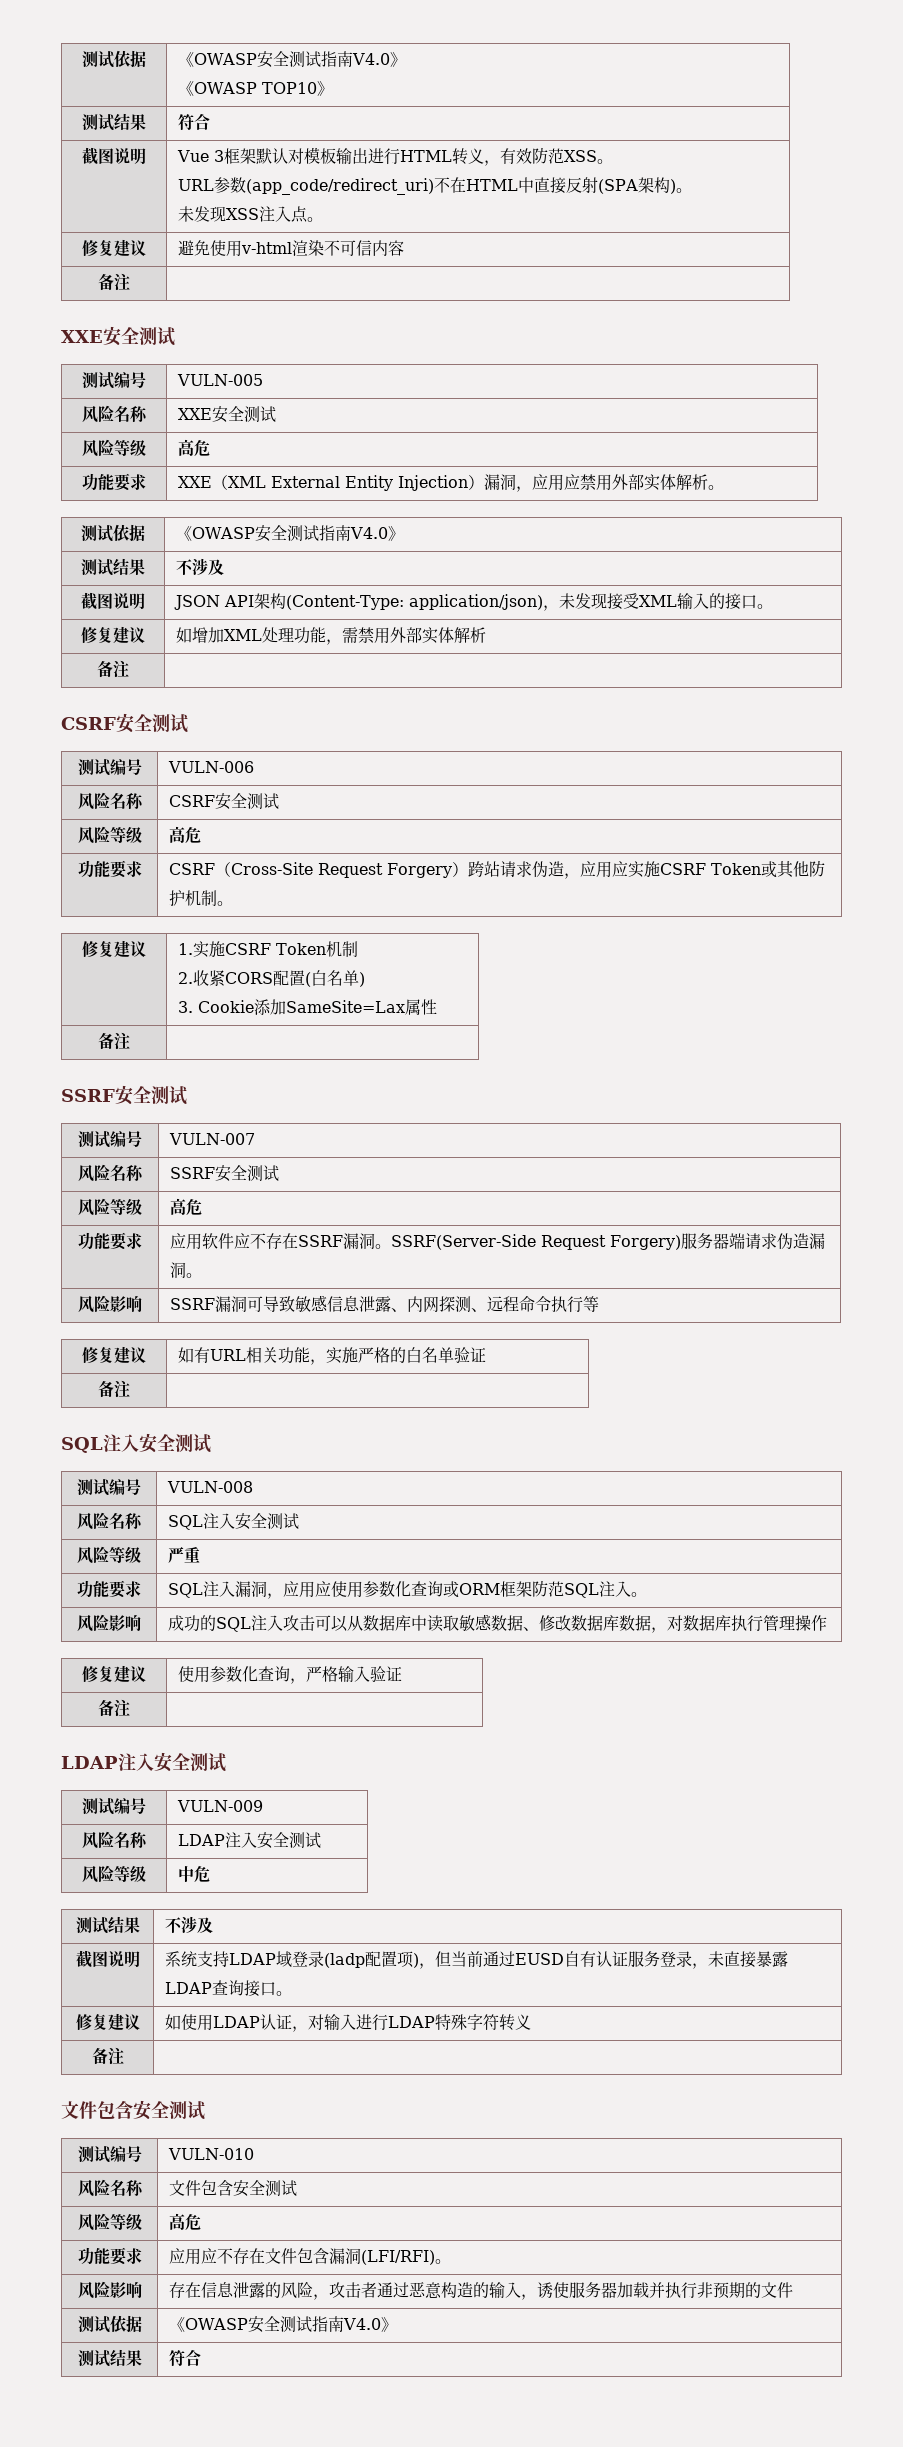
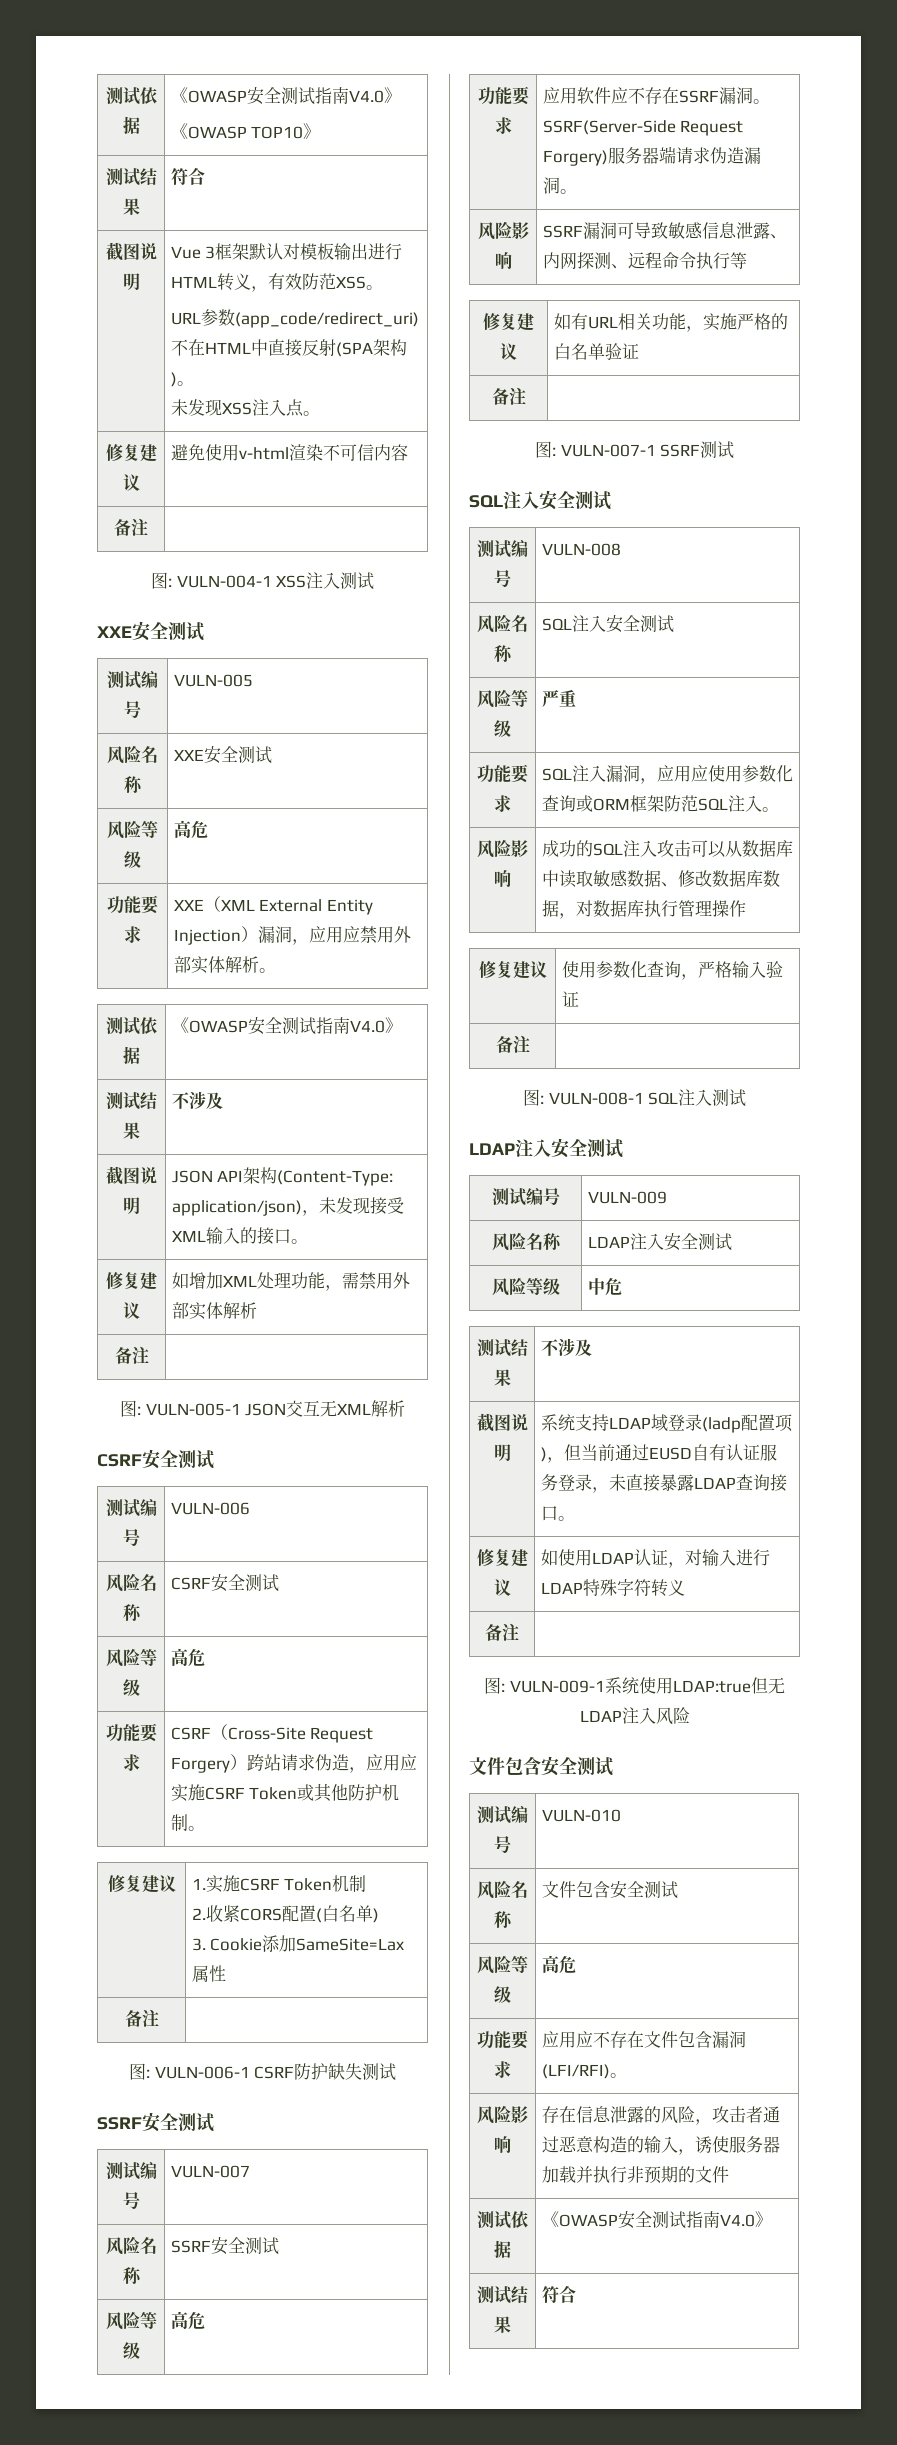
+ 图: VULN-004-1 XSS注入测试
+ 图: VULN-005-1 JSON交互无XML解析
+ 图: VULN-006-1 CSRF防护缺失测试
+ 图: VULN-007-1 SSRF测试
+ 图: VULN-008-1 SQL注入测试
+ 图: VULN-009-1系统使用LDAP:true但无LDAP注入风险

